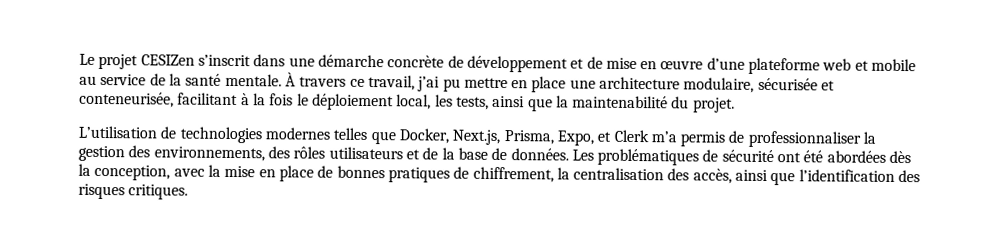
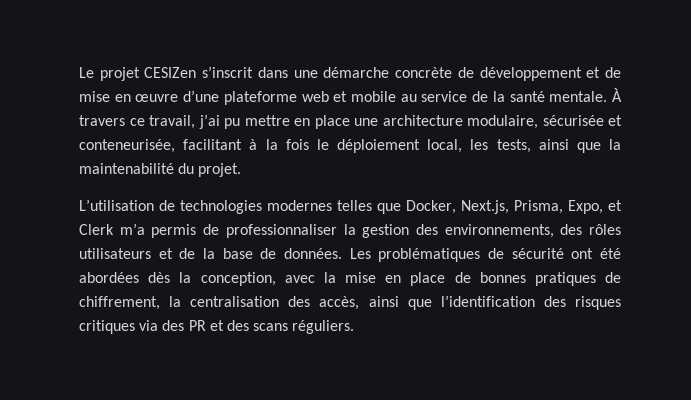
- Les problématiques de sécurité ont été abordées dès la conception, avec la mise en place de bonnes pratiques de chiffrement, la centralisation des accès, ainsi que l’identification des risques critiques.
+ Les problématiques de sécurité ont été abordées dès la conception, avec la mise en place de bonnes pratiques de chiffrement, la centralisation des accès, ainsi que l’identification des risques critiques via des PR et des scans réguliers.

